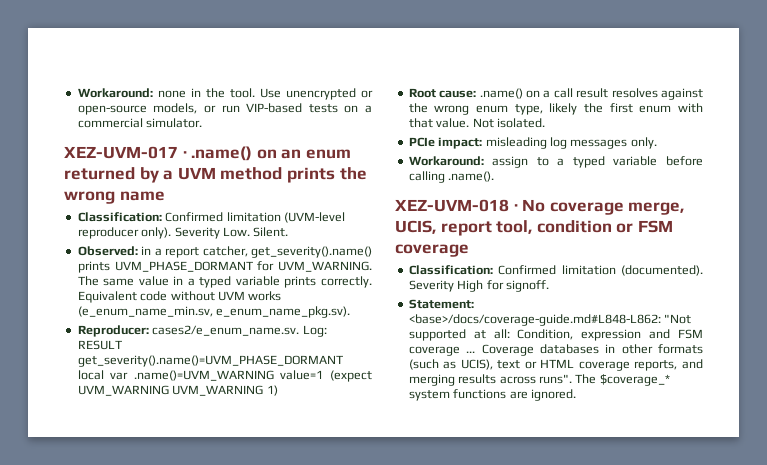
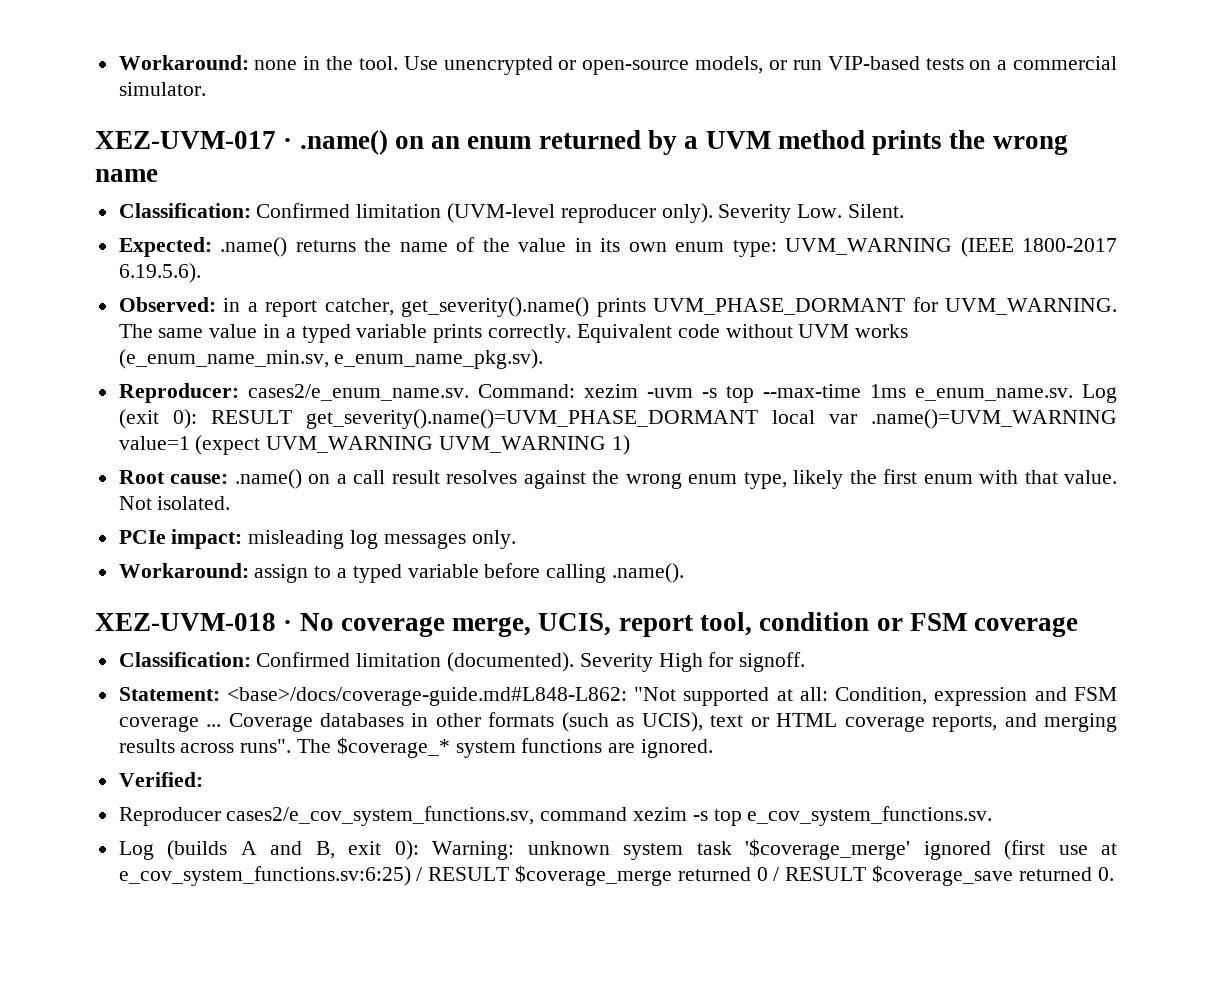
+ Expected: .name() returns the name of the value in its own enum type: UVM_WARNING (IEEE 1800-2017 6.19.5.6).
- Reproducer: cases2/e_enum_name.sv. Log: RESULT get_severity().name()=UVM_PHASE_DORMANT local var .name()=UVM_WARNING value=1 (expect UVM_WARNING UVM_WARNING 1)
+ Reproducer: cases2/e_enum_name.sv. Command: xezim -uvm -s top --max-time 1ms e_enum_name.sv. Log (exit 0): RESULT get_severity().name()=UVM_PHASE_DORMANT local var .name()=UVM_WARNING value=1 (expect UVM_WARNING UVM_WARNING 1)
+ Verified:
+ Reproducer cases2/e_cov_system_functions.sv, command xezim -s top e_cov_system_functions.sv.
+ Log (builds A and B, exit 0): Warning: unknown system task '$coverage_merge' ignored (first use at e_cov_system_functions.sv:6:25) / RESULT $coverage_merge returned 0 / RESULT $coverage_save returned 0.

